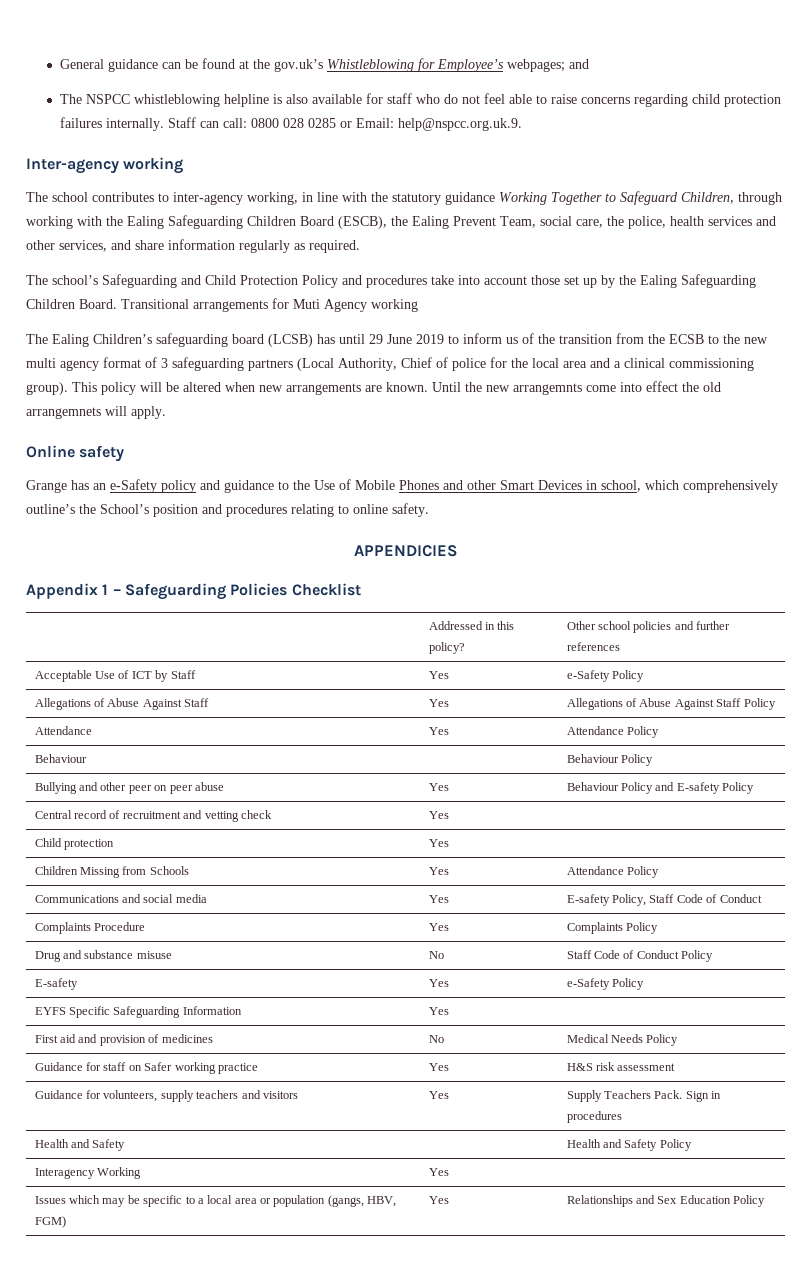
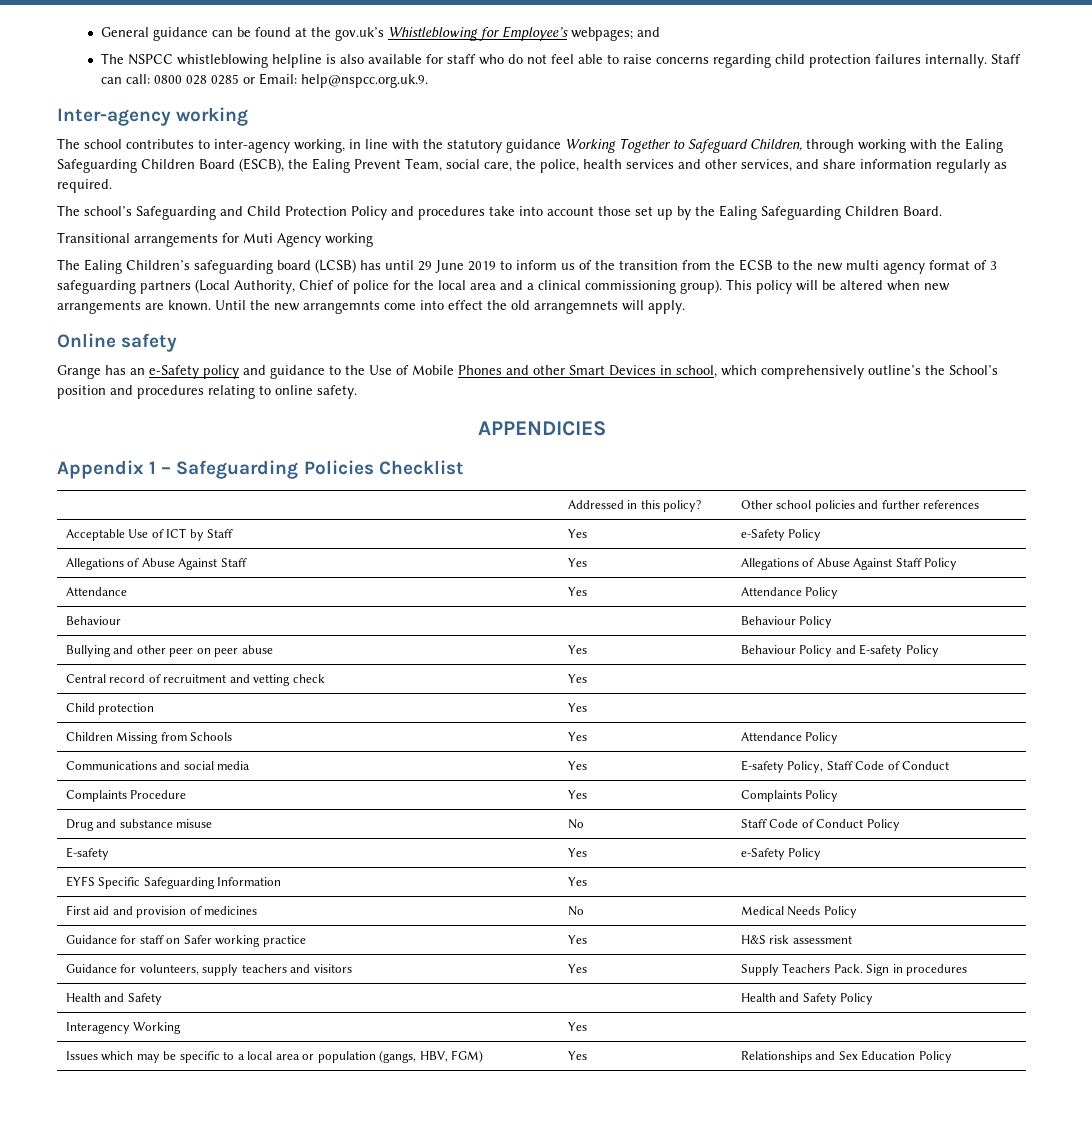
- The school’s Safeguarding and Child Protection Policy and procedures take into account those set up by the Ealing Safeguarding Children Board. Transitional arrangements for Muti Agency working
+ The school’s Safeguarding and Child Protection Policy and procedures take into account those set up by the Ealing Safeguarding Children Board.
+ Transitional arrangements for Muti Agency working

